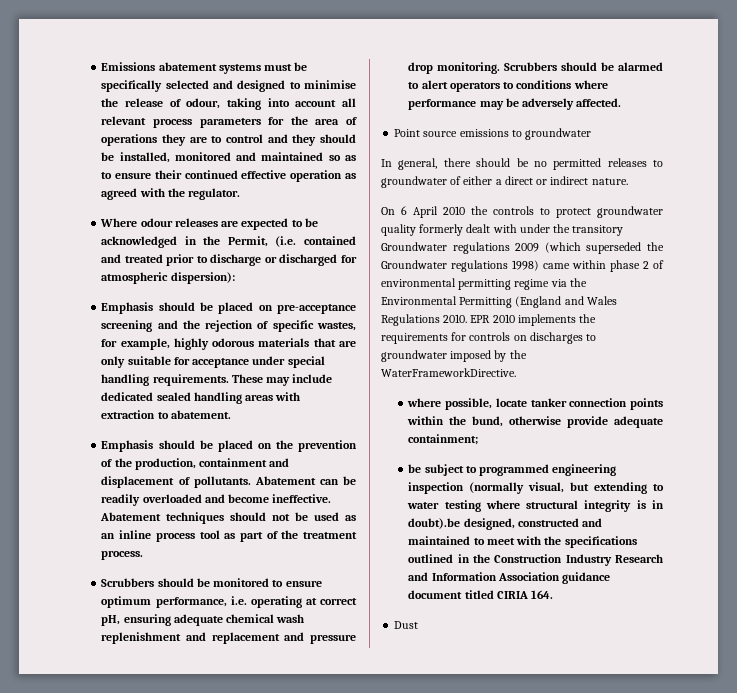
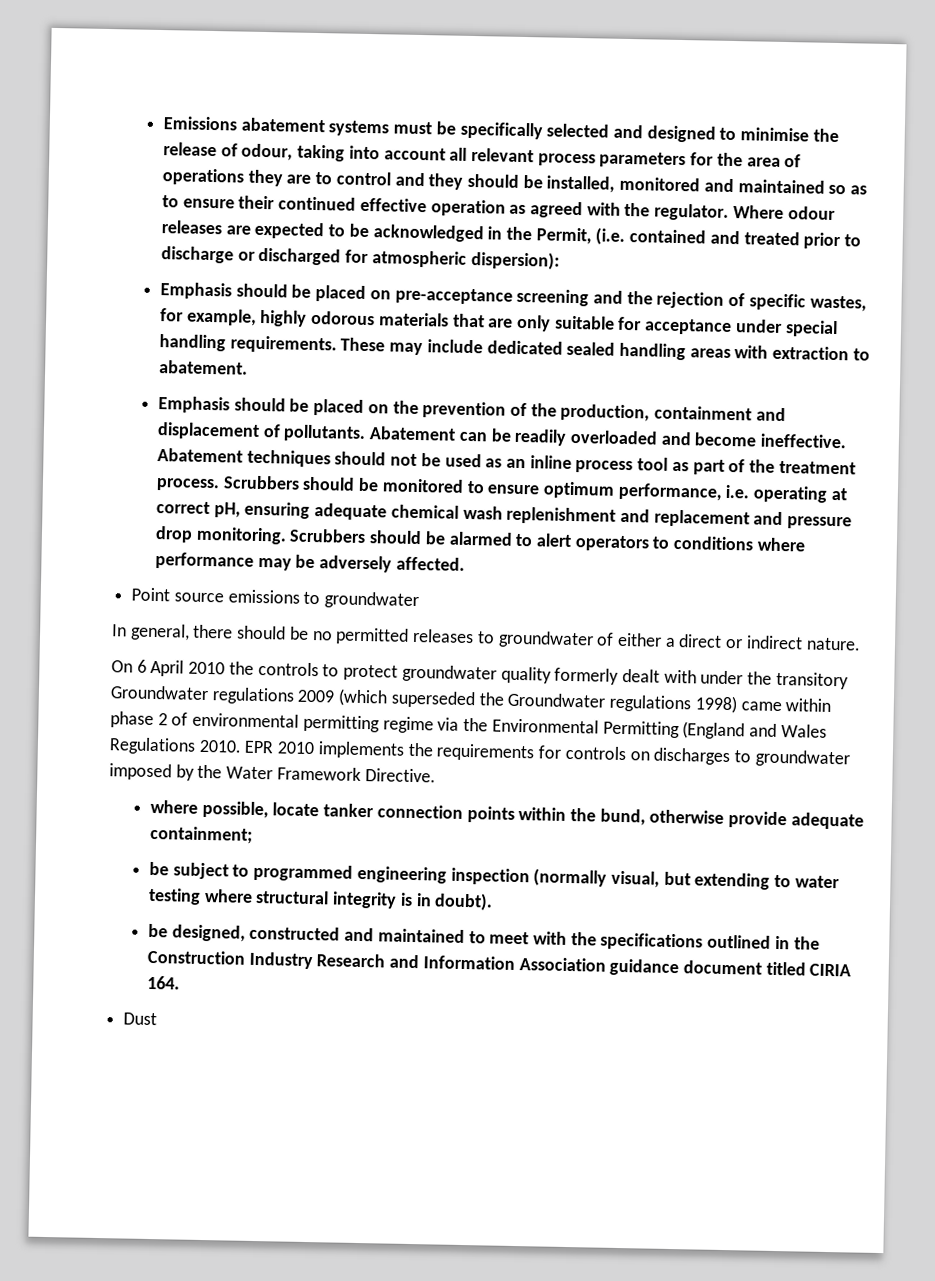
- Emissions abatement systems must be specifically selected and designed to minimise the release of odour, taking into account all relevant process parameters for the area of operations they are to control and they should be installed, monitored and maintained so as to ensure their continued effective operation as agreed with the regulator.
- Where odour releases are expected to be acknowledged in the Permit, (i.e. contained and treated prior to discharge or discharged for atmospheric dispersion):
+ Emissions abatement systems must be specifically selected and designed to minimise the release of odour, taking into account all relevant process parameters for the area of operations they are to control and they should be installed, monitored and maintained so as to ensure their continued effective operation as agreed with the regulator. Where odour releases are expected to be acknowledged in the Permit, (i.e. contained and treated prior to discharge or discharged for atmospheric dispersion):
- Abatement techniques should not be used as an inline process tool as part of the treatment process.
- Scrubbers should be monitored to ensure optimum performance, i.e. operating at correct pH, ensuring adequate chemical wash replenishment and replacement and pressure drop monitoring.
+ Abatement techniques should not be used as an inline process tool as part of the treatment process. Scrubbers should be monitored to ensure optimum performance, i.e. operating at correct pH, ensuring adequate chemical wash replenishment and replacement and pressure drop monitoring.
- EPR 2010 implements the requirements for controls on discharges to groundwater imposed by the WaterFrameworkDirective.
+ EPR 2010 implements the requirements for controls on discharges to groundwater imposed by the Water Framework Directive.
- be subject to programmed engineering inspection (normally visual, but extending to water testing where structural integrity is in doubt).be designed, constructed and maintained to meet with the specifications outlined in the Construction Industry Research and Information Association guidance document titled CIRIA 164.
+ be subject to programmed engineering inspection (normally visual, but extending to water testing where structural integrity is in doubt).
+ be designed, constructed and maintained to meet with the specifications outlined in the Construction Industry Research and Information Association guidance document titled CIRIA 164.

